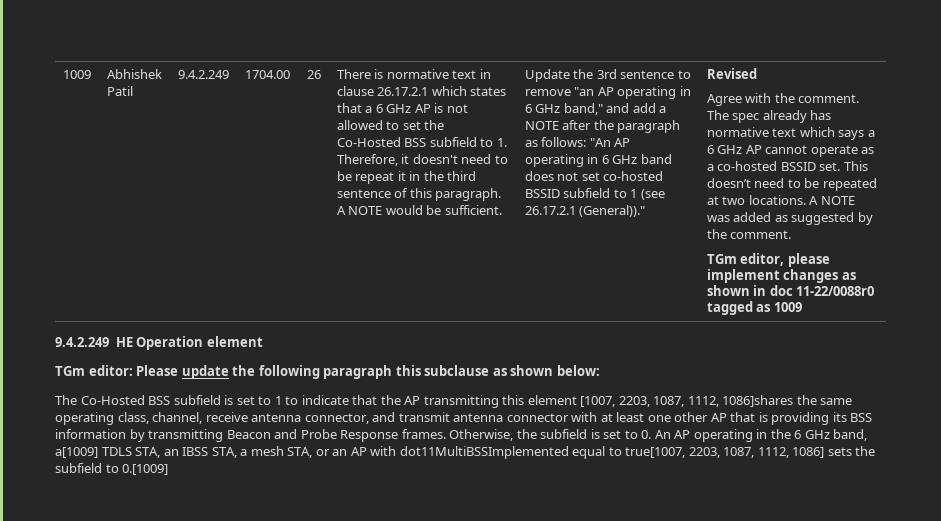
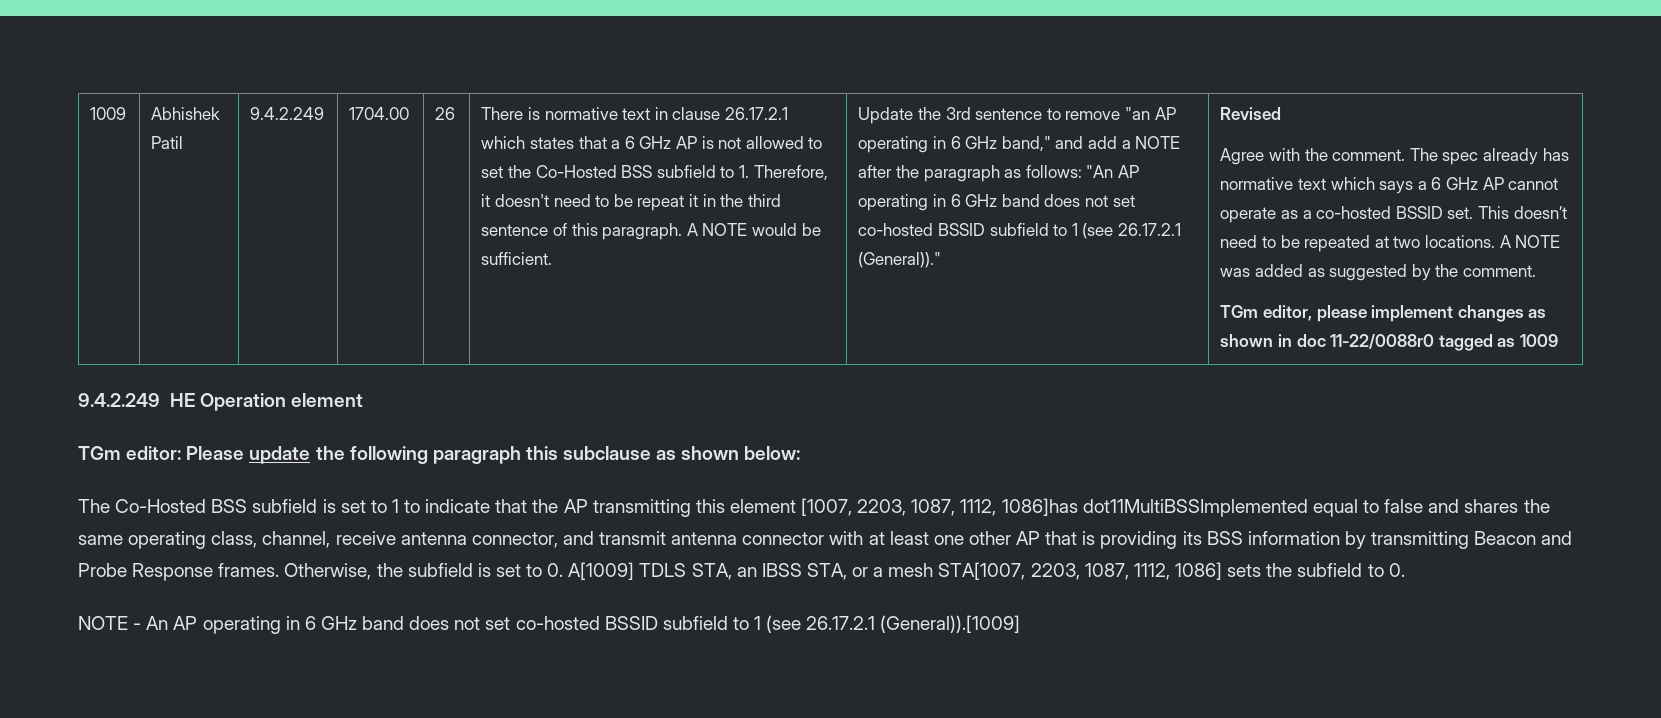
- The Co-Hosted BSS subfield is set to 1 to indicate that the AP transmitting this element [1007, 2203, 1087, 1112, 1086]shares the same operating class, channel, receive antenna connector, and transmit antenna connector with at least one other AP that is providing its BSS information by transmitting Beacon and Probe Response frames.
+ The Co-Hosted BSS subfield is set to 1 to indicate that the AP transmitting this element [1007, 2203, 1087, 1112, 1086]has dot11MultiBSSImplemented equal to false and shares the same operating class, channel, receive antenna connector, and transmit antenna connector with at least one other AP that is providing its BSS information by transmitting Beacon and Probe Response frames.
- Otherwise, the subfield is set to 0. An AP operating in the 6 GHz band, a[1009] TDLS STA, an IBSS STA, a mesh STA, or an AP with dot11MultiBSSImplemented equal to true[1007, 2203, 1087, 1112, 1086] sets the subfield to 0.[1009]
+ Otherwise, the subfield is set to 0. A[1009] TDLS STA, an IBSS STA, or a mesh STA[1007, 2203, 1087, 1112, 1086] sets the subfield to 0.
+ NOTE - An AP operating in 6 GHz band does not set co-hosted BSSID subfield to 1 (see 26.17.2.1 (General)).[1009]

